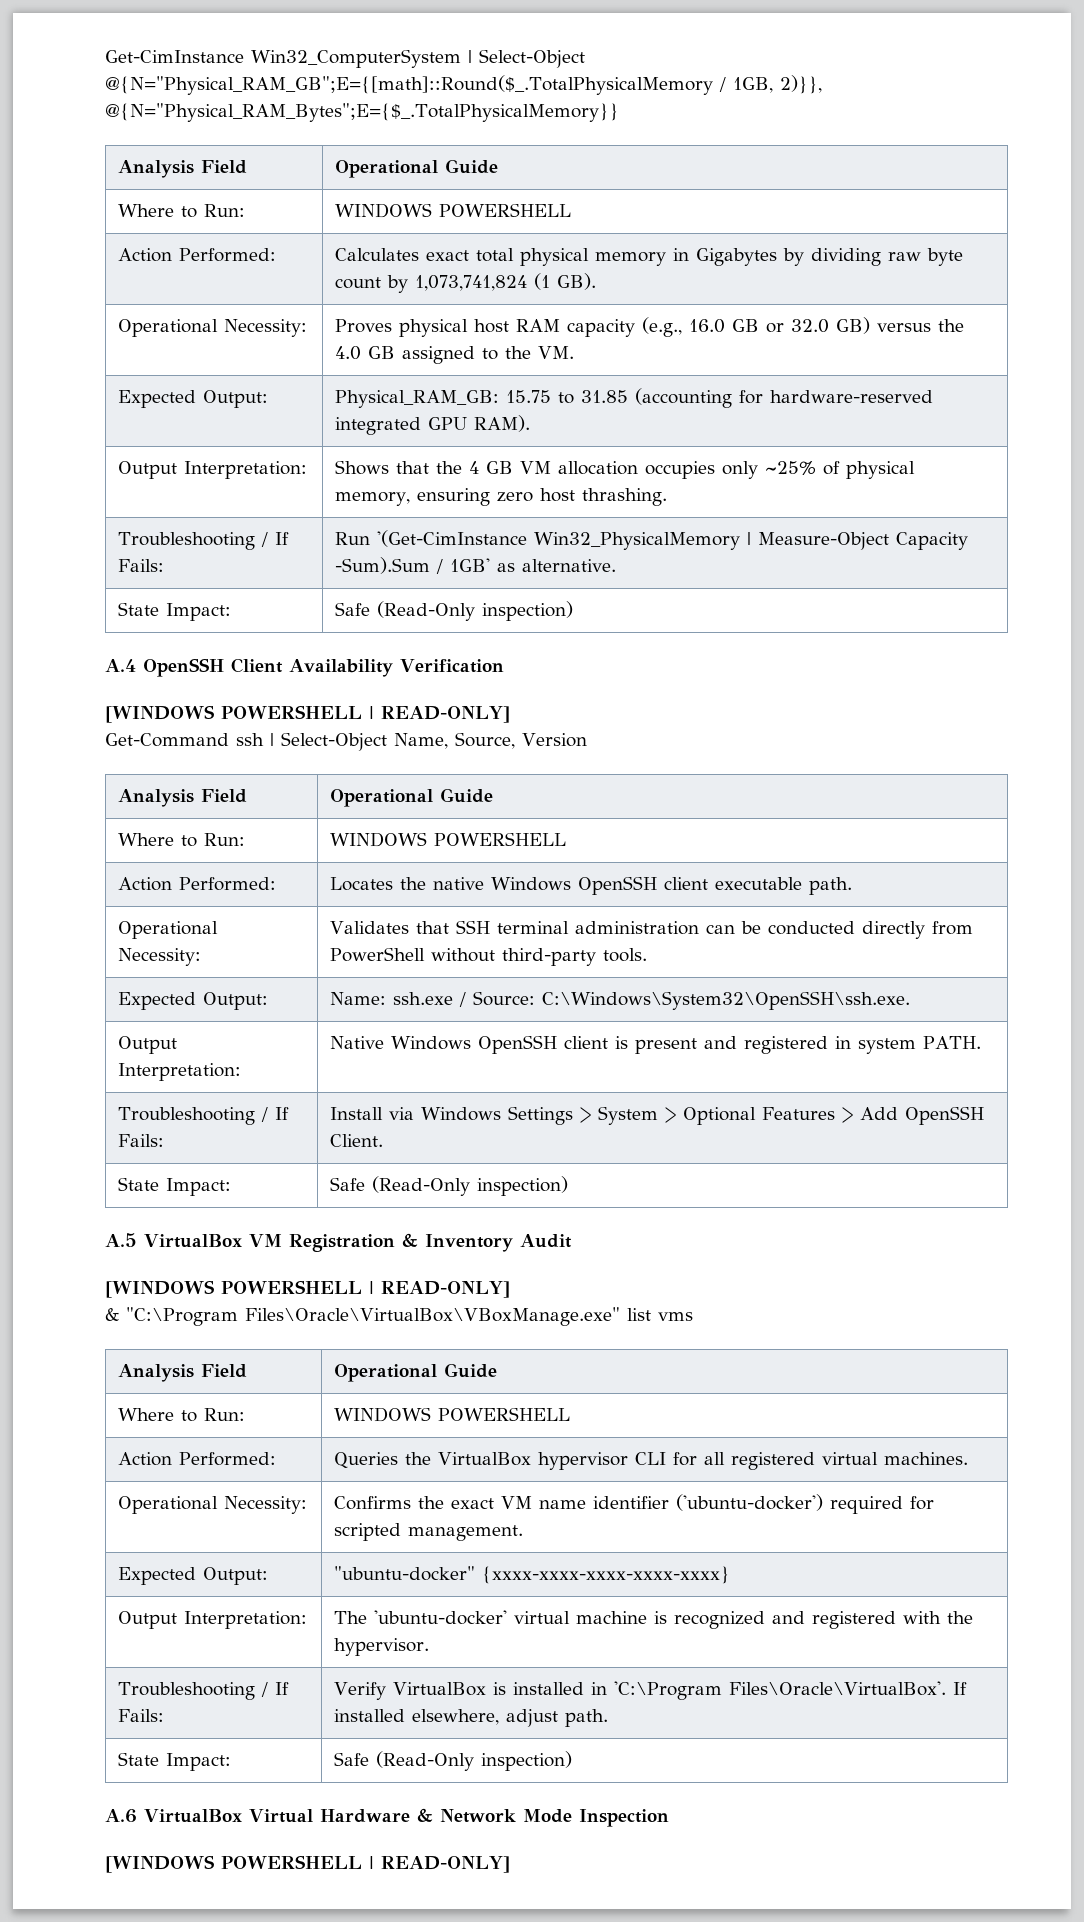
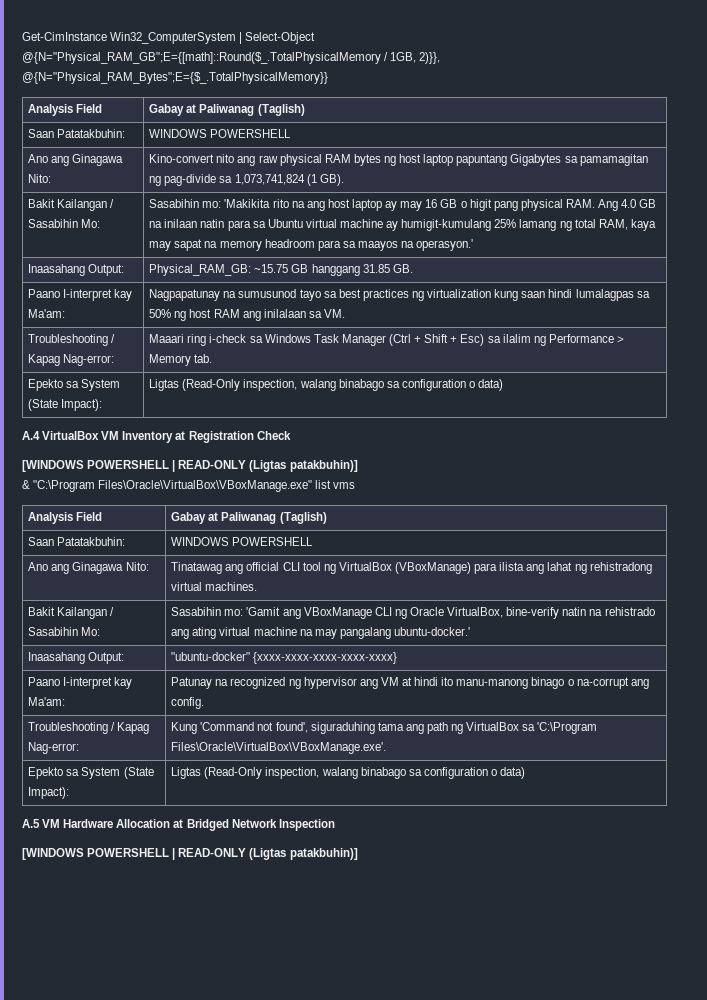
  Get-CimInstance Win32_ComputerSystem | Select-Object @{N="Physical_RAM_GB";E={[math]::Round($_.TotalPhysicalMemory / 1GB, 2)}}, @{N="Physical_RAM_Bytes";E={$_.TotalPhysicalMemory}}
- Analysis Field | Operational Guide
- Where to Run: | WINDOWS POWERSHELL
- Action Performed: | Calculates exact total physical memory in Gigabytes by dividing raw byte count by 1,073,741,824 (1 GB).
- Operational Necessity: | Proves physical host RAM capacity (e.g., 16.0 GB or 32.0 GB) versus the 4.0 GB assigned to the VM.
- Expected Output: | Physical_RAM_GB: 15.75 to 31.85 (accounting for hardware-reserved integrated GPU RAM).
- Output Interpretation: | Shows that the 4 GB VM allocation occupies only ~25% of physical memory, ensuring zero host thrashing.
- Troubleshooting / If Fails: | Run '(Get-CimInstance Win32_PhysicalMemory | Measure-Object Capacity -Sum).Sum / 1GB' as alternative.
- State Impact: | Safe (Read-Only inspection)
- A.4 OpenSSH Client Availability Verification
- [WINDOWS POWERSHELL | READ-ONLY]
- Get-Command ssh | Select-Object Name, Source, Version
- Analysis Field | Operational Guide
- Where to Run: | WINDOWS POWERSHELL
- Action Performed: | Locates the native Windows OpenSSH client executable path.
- Operational Necessity: | Validates that SSH terminal administration can be conducted directly from PowerShell without third-party tools.
- Expected Output: | Name: ssh.exe / Source: C:\Windows\System32\OpenSSH\ssh.exe.
- Output Interpretation: | Native Windows OpenSSH client is present and registered in system PATH.
- Troubleshooting / If Fails: | Install via Windows Settings > System > Optional Features > Add OpenSSH Client.
- State Impact: | Safe (Read-Only inspection)
- A.5 VirtualBox VM Registration & Inventory Audit
- [WINDOWS POWERSHELL | READ-ONLY]
+ Analysis Field | Gabay at Paliwanag (Taglish)
+ Saan Patatakbuhin: | WINDOWS POWERSHELL
+ Ano ang Ginagawa Nito: | Kino-convert nito ang raw physical RAM bytes ng host laptop papuntang Gigabytes sa pamamagitan ng pag-divide sa 1,073,741,824 (1 GB).
+ Bakit Kailangan / Sasabihin Mo: | Sasabihin mo: 'Makikita rito na ang host laptop ay may 16 GB o higit pang physical RAM. Ang 4.0 GB na inilaan natin para sa Ubuntu virtual machine ay humigit-kumulang 25% lamang ng total RAM, kaya may sapat na memory headroom para sa maayos na operasyon.'
+ Inaasahang Output: | Physical_RAM_GB: ~15.75 GB hanggang 31.85 GB.
+ Paano I-interpret kay Ma'am: | Nagpapatunay na sumusunod tayo sa best practices ng virtualization kung saan hindi lumalagpas sa 50% ng host RAM ang inilalaan sa VM.
+ Troubleshooting / Kapag Nag-error: | Maaari ring i-check sa Windows Task Manager (Ctrl + Shift + Esc) sa ilalim ng Performance > Memory tab.
+ Epekto sa System (State Impact): | Ligtas (Read-Only inspection, walang binabago sa configuration o data)
+ A.4 VirtualBox VM Inventory at Registration Check
+ [WINDOWS POWERSHELL | READ-ONLY (Ligtas patakbuhin)]
  & "C:\Program Files\Oracle\VirtualBox\VBoxManage.exe" list vms
- Analysis Field | Operational Guide
- Where to Run: | WINDOWS POWERSHELL
- Action Performed: | Queries the VirtualBox hypervisor CLI for all registered virtual machines.
- Operational Necessity: | Confirms the exact VM name identifier ('ubuntu-docker') required for scripted management.
- Expected Output: | "ubuntu-docker" {xxxx-xxxx-xxxx-xxxx-xxxx}
- Output Interpretation: | The 'ubuntu-docker' virtual machine is recognized and registered with the hypervisor.
- Troubleshooting / If Fails: | Verify VirtualBox is installed in 'C:\Program Files\Oracle\VirtualBox'. If installed elsewhere, adjust path.
- State Impact: | Safe (Read-Only inspection)
- A.6 VirtualBox Virtual Hardware & Network Mode Inspection
- [WINDOWS POWERSHELL | READ-ONLY]
+ Analysis Field | Gabay at Paliwanag (Taglish)
+ Saan Patatakbuhin: | WINDOWS POWERSHELL
+ Ano ang Ginagawa Nito: | Tinatawag ang official CLI tool ng VirtualBox (VBoxManage) para ilista ang lahat ng rehistradong virtual machines.
+ Bakit Kailangan / Sasabihin Mo: | Sasabihin mo: 'Gamit ang VBoxManage CLI ng Oracle VirtualBox, bine-verify natin na rehistrado ang ating virtual machine na may pangalang ubuntu-docker.'
+ Inaasahang Output: | "ubuntu-docker" {xxxx-xxxx-xxxx-xxxx-xxxx}
+ Paano I-interpret kay Ma'am: | Patunay na recognized ng hypervisor ang VM at hindi ito manu-manong binago o na-corrupt ang config.
+ Troubleshooting / Kapag Nag-error: | Kung 'Command not found', siguraduhing tama ang path ng VirtualBox sa 'C:\Program Files\Oracle\VirtualBox\VBoxManage.exe'.
+ Epekto sa System (State Impact): | Ligtas (Read-Only inspection, walang binabago sa configuration o data)
+ A.5 VM Hardware Allocation at Bridged Network Inspection
+ [WINDOWS POWERSHELL | READ-ONLY (Ligtas patakbuhin)]

